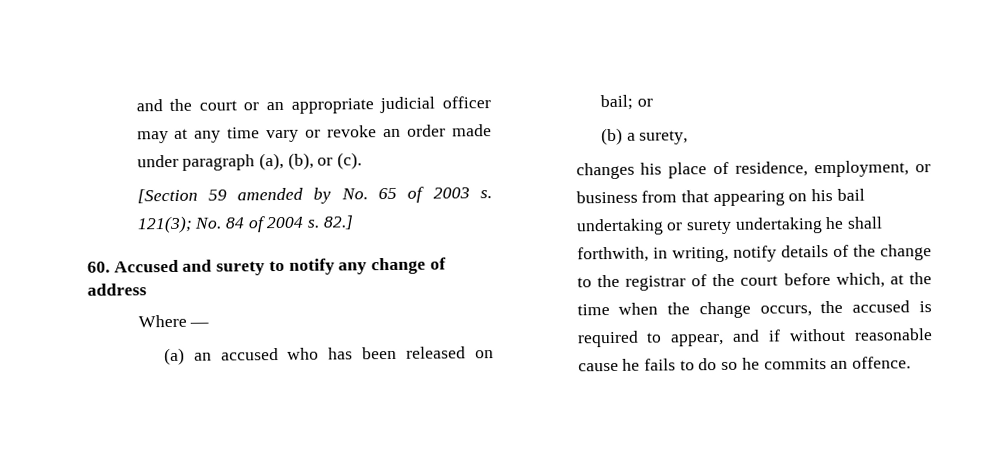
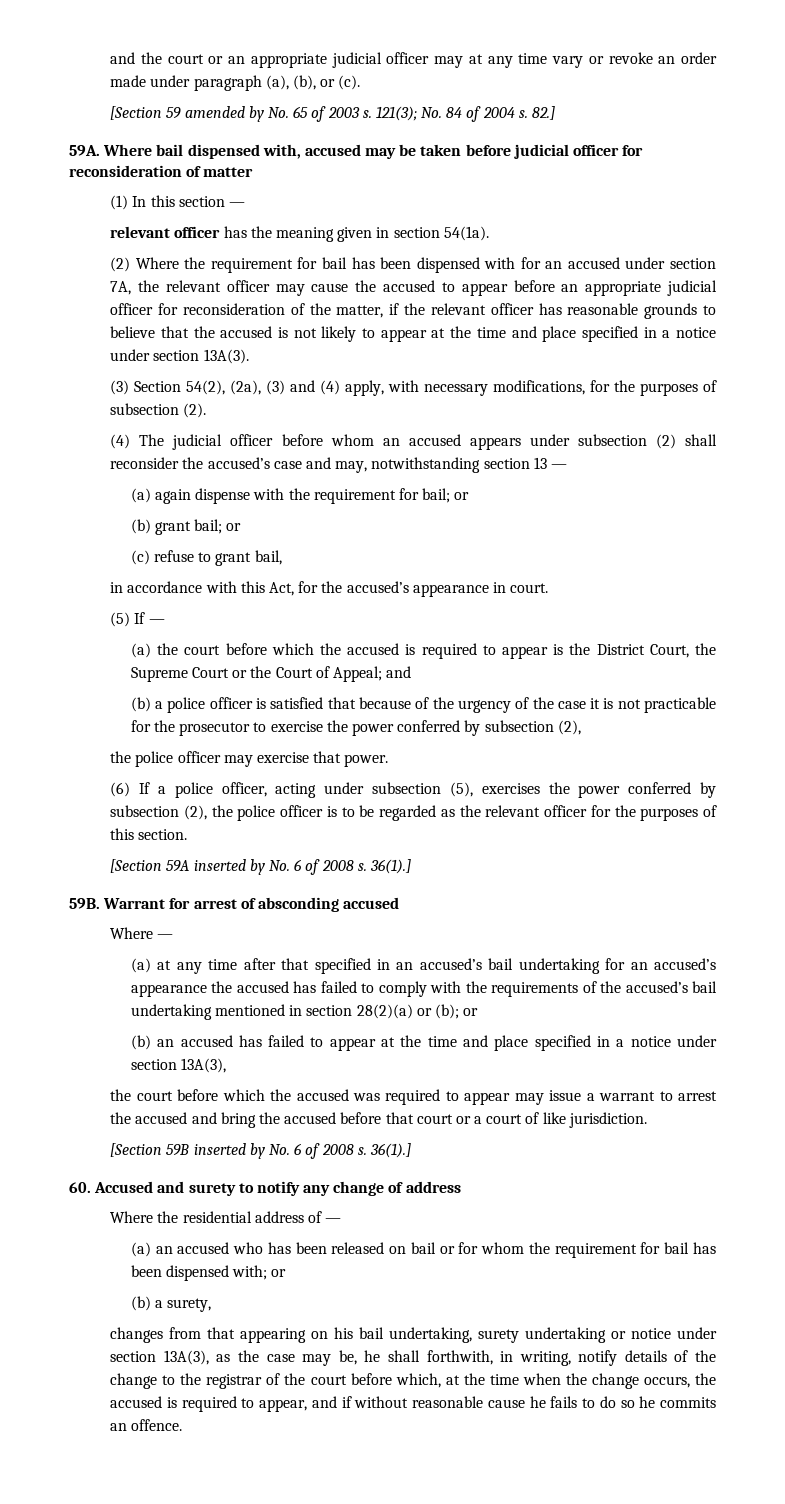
+ 59A. Where bail dispensed with, accused may be taken before judicial officer for reconsideration of matter
+ (1) In this section —
+ relevant officer has the meaning given in section 54(1a).
+ (2) Where the requirement for bail has been dispensed with for an accused under section 7A, the relevant officer may cause the accused to appear before an appropriate judicial officer for reconsideration of the matter, if the relevant officer has reasonable grounds to believe that the accused is not likely to appear at the time and place specified in a notice under section 13A(3).
+ (3) Section 54(2), (2a), (3) and (4) apply, with necessary modifications, for the purposes of subsection (2).
+ (4) The judicial officer before whom an accused appears under subsection (2) shall reconsider the accused’s case and may, notwithstanding section 13 —
+ (a) again dispense with the requirement for bail; or
+ (b) grant bail; or
+ (c) refuse to grant bail,
+ in accordance with this Act, for the accused’s appearance in court.
+ (5) If —
+ (a) the court before which the accused is required to appear is the District Court, the Supreme Court or the Court of Appeal; and
+ (b) a police officer is satisfied that because of the urgency of the case it is not practicable for the prosecutor to exercise the power conferred by subsection (2),
+ the police officer may exercise that power.
+ (6) If a police officer, acting under subsection (5), exercises the power conferred by subsection (2), the police officer is to be regarded as the relevant officer for the purposes of this section.
+ [Section 59A inserted by No. 6 of 2008 s. 36(1).]
+ 59B. Warrant for arrest of absconding accused
+ Where —
+ (a) at any time after that specified in an accused’s bail undertaking for an accused’s appearance the accused has failed to comply with the requirements of the accused’s bail undertaking mentioned in section 28(2)(a) or (b); or
+ (b) an accused has failed to appear at the time and place specified in a notice under section 13A(3),
+ the court before which the accused was required to appear may issue a warrant to arrest the accused and bring the accused before that court or a court of like jurisdiction.
+ [Section 59B inserted by No. 6 of 2008 s. 36(1).]
- Where —
+ Where the residential address of —
- (a) an accused who has been released on bail; or
+ (a) an accused who has been released on bail or for whom the requirement for bail has been dispensed with; or
- changes his place of residence, employment, or business from that appearing on his bail undertaking or surety undertaking he shall forthwith, in writing, notify details of the change to the registrar of the court before which, at the time when the change occurs, the accused is required to appear, and if without reasonable cause he fails to do so he commits an offence.
+ changes from that appearing on his bail undertaking, surety undertaking or notice under section 13A(3), as the case may be, he shall forthwith, in writing, notify details of the change to the registrar of the court before which, at the time when the change occurs, the accused is required to appear, and if without reasonable cause he fails to do so he commits an offence.

